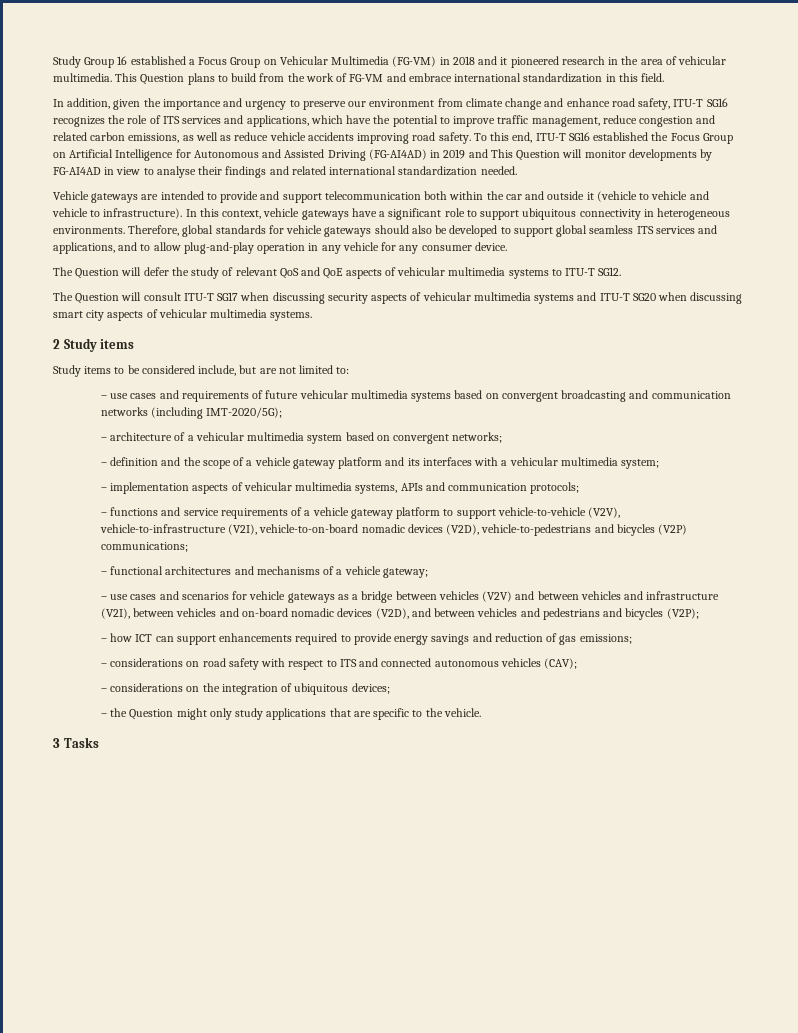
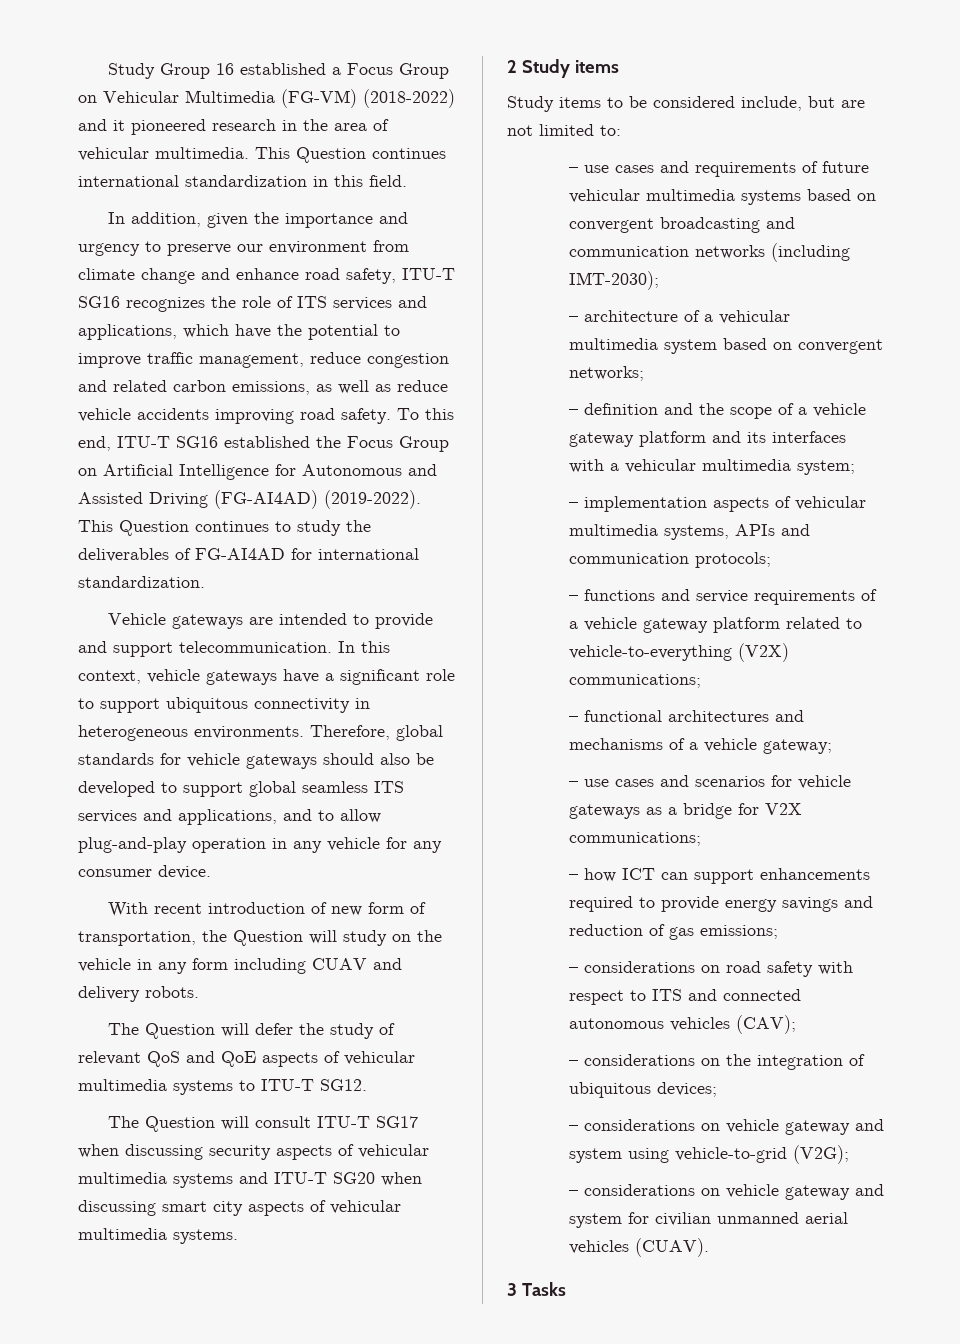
- Study Group 16 established a Focus Group on Vehicular Multimedia (FG-VM) in 2018 and it pioneered research in the area of vehicular multimedia.
+ Study Group 16 established a Focus Group on Vehicular Multimedia (FG-VM) (2018-2022) and it pioneered research in the area of vehicular multimedia.
- This Question plans to build from the work of FG-VM and embrace international standardization in this field.
+ This Question continues international standardization in this field.
- To this end, ITU-T SG16 established the Focus Group on Artificial Intelligence for Autonomous and Assisted Driving (FG-AI4AD) in 2019 and This Question will monitor developments by FG-AI4AD in view to analyse their findings and related international standardization needed.
+ To this end, ITU-T SG16 established the Focus Group on Artificial Intelligence for Autonomous and Assisted Driving (FG-AI4AD) (2019-2022). This Question continues to study the deliverables of FG-AI4AD for international standardization.
- Vehicle gateways are intended to provide and support telecommunication both within the car and outside it (vehicle to vehicle and vehicle to infrastructure).
+ Vehicle gateways are intended to provide and support telecommunication.
+ With recent introduction of new form of transportation, the Question will study on the vehicle in any form including CUAV and delivery robots.
- – use cases and requirements of future vehicular multimedia systems based on convergent broadcasting and communication networks (including IMT-2020/5G);
+ – use cases and requirements of future vehicular multimedia systems based on convergent broadcasting and communication networks (including IMT-2030);
- – functions and service requirements of a vehicle gateway platform to support vehicle-to-vehicle (V2V), vehicle-to-infrastructure (V2I), vehicle-to-on-board nomadic devices (V2D), vehicle-to-pedestrians and bicycles (V2P) communications;
+ – functions and service requirements of a vehicle gateway platform related to vehicle-to-everything (V2X) communications;
- – use cases and scenarios for vehicle gateways as a bridge between vehicles (V2V) and between vehicles and infrastructure (V2I), between vehicles and on-board nomadic devices (V2D), and between vehicles and pedestrians and bicycles (V2P);
+ – use cases and scenarios for vehicle gateways as a bridge for V2X communications;
- – the Question might only study applications that are specific to the vehicle.
+ – considerations on vehicle gateway and system using vehicle-to-grid (V2G);
+ – considerations on vehicle gateway and system for civilian unmanned aerial vehicles (CUAV).

